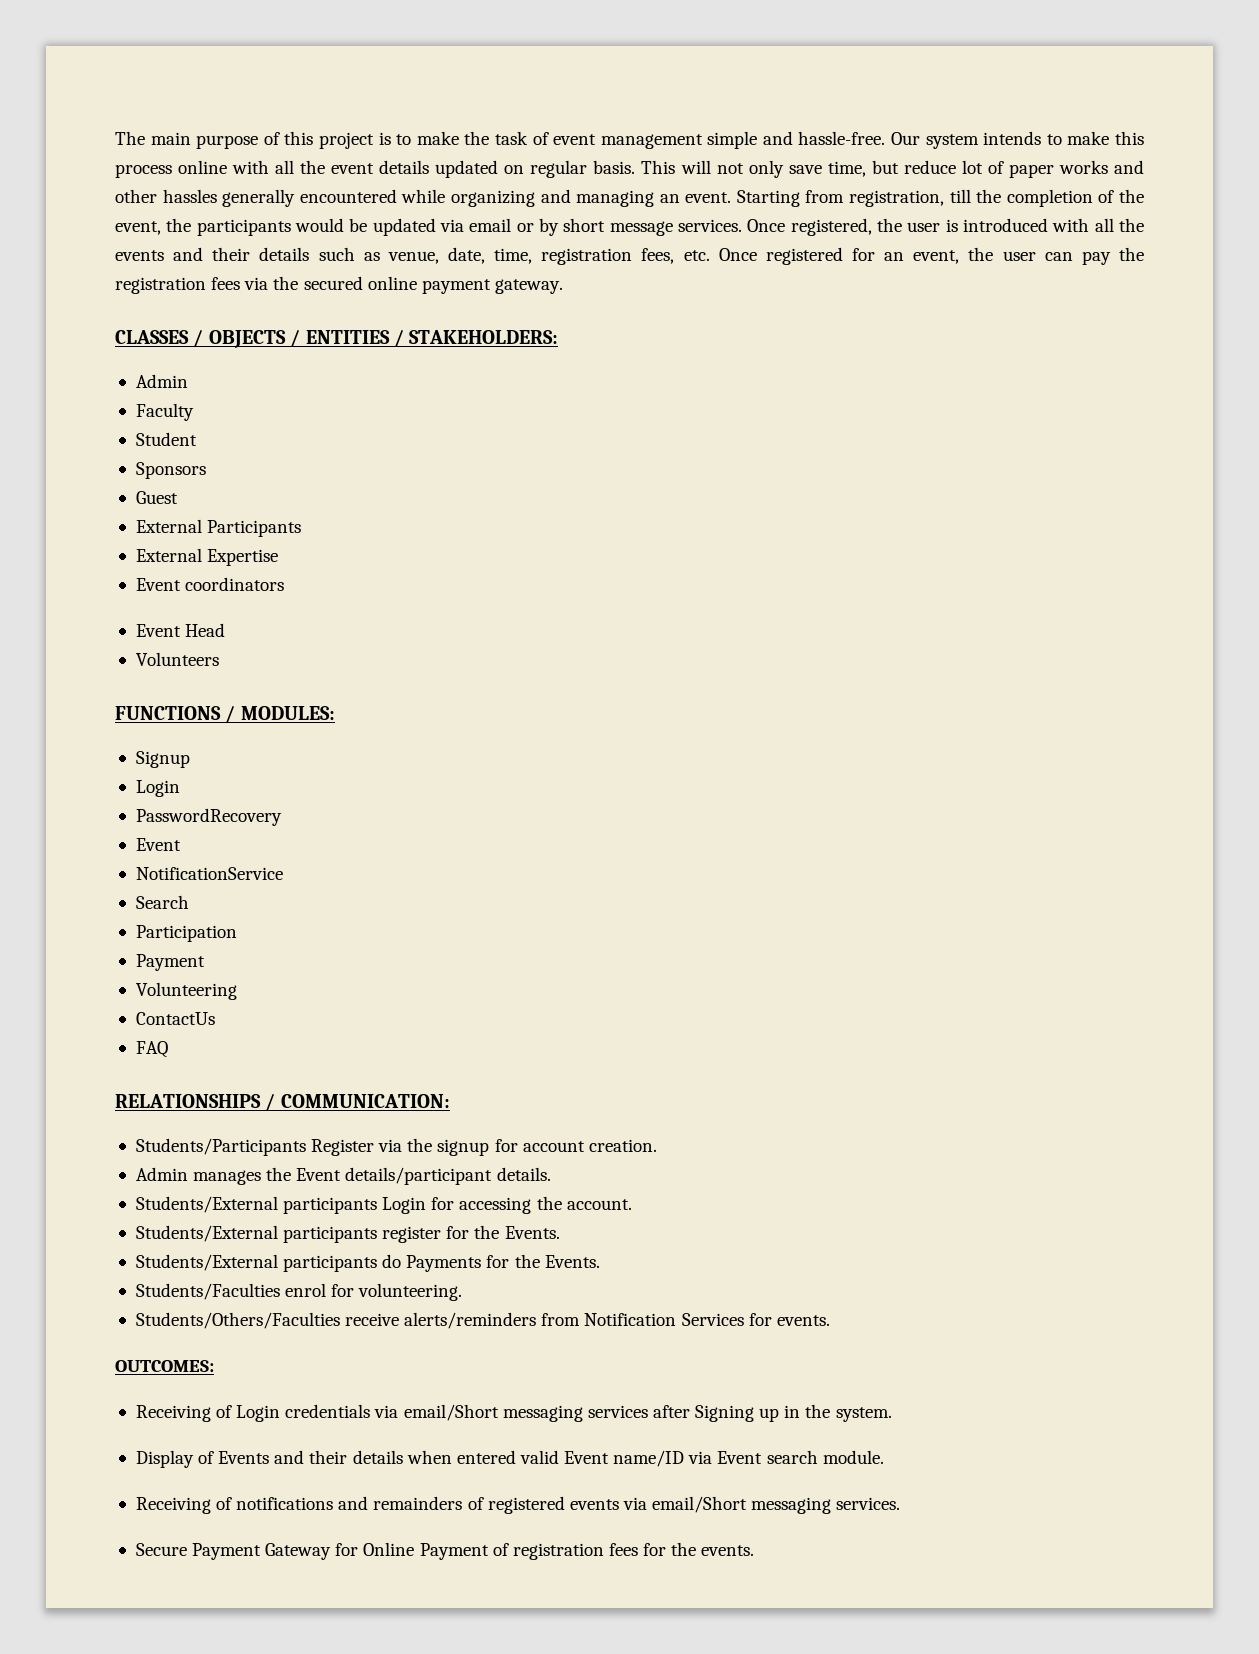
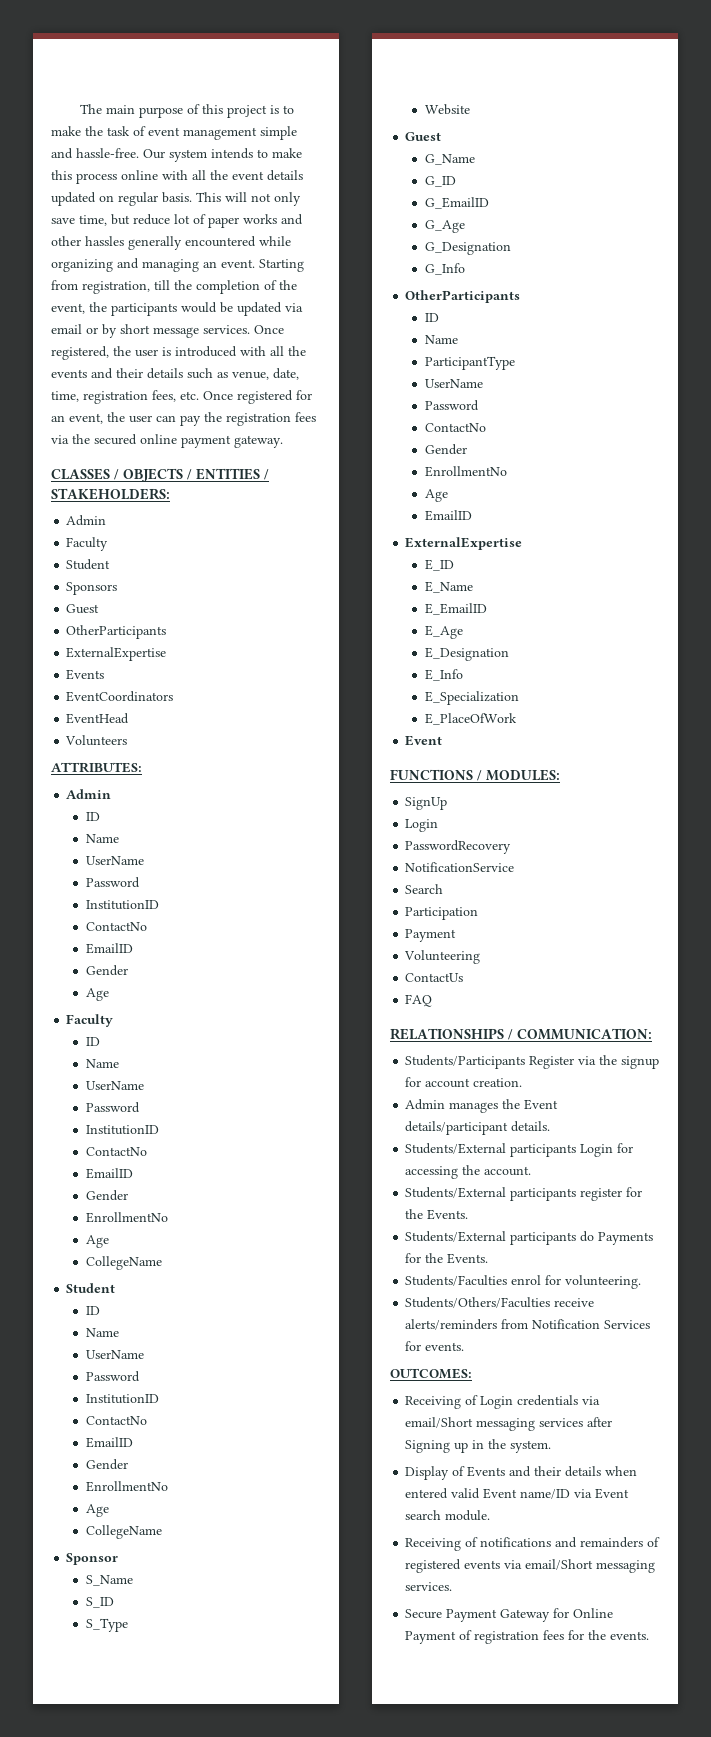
  Sponsors
  Guest
- External Participants
- External Expertise
- Event coordinators
- Event Head
+ OtherParticipants
+ ExternalExpertise
+ Events
+ EventCoordinators
+ EventHead
  Volunteers
+ ATTRIBUTES:
+ Admin
+ ID
+ Name
+ UserName
+ Password
+ InstitutionID
+ ContactNo
+ EmailID
+ Gender
+ Age
+ Faculty
+ ID
+ Name
+ UserName
+ Password
+ InstitutionID
+ ContactNo
+ EmailID
+ Gender
+ EnrollmentNo
+ Age
+ CollegeName
+ Student
+ ID
+ Name
+ UserName
+ Password
+ InstitutionID
+ ContactNo
+ EmailID
+ Gender
+ EnrollmentNo
+ Age
+ CollegeName
+ Sponsor
+ S_Name
+ S_ID
+ S_Type
+ Website
+ Guest
+ G_Name
+ G_ID
+ G_EmailID
+ G_Age
+ G_Designation
+ G_Info
+ OtherParticipants
+ ID
+ Name
+ ParticipantType
+ UserName
+ Password
+ ContactNo
+ Gender
+ EnrollmentNo
+ Age
+ EmailID
+ ExternalExpertise
+ E_ID
+ E_Name
+ E_EmailID
+ E_Age
+ E_Designation
+ E_Info
+ E_Specialization
+ E_PlaceOfWork
+ Event
- Signup
+ SignUp
  PasswordRecovery
- Event

